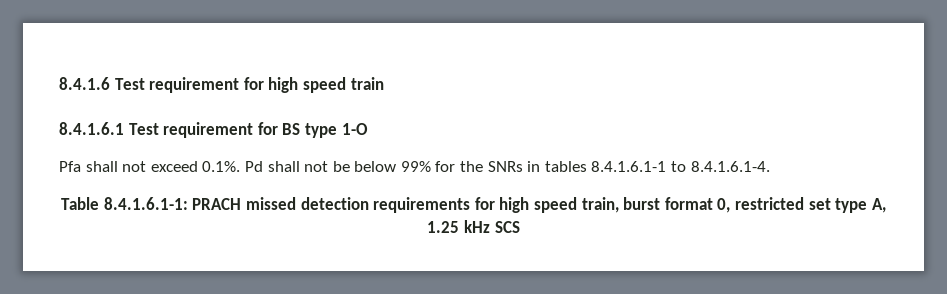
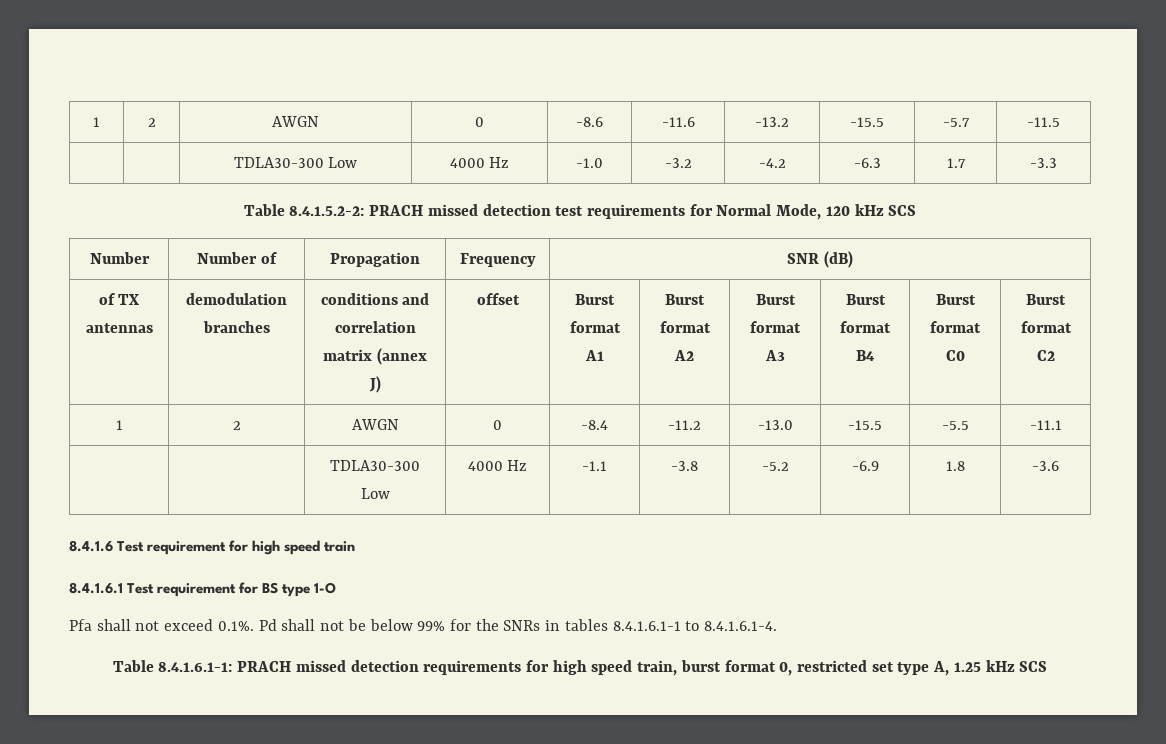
+ 1 | 2 | AWGN | 0 | -8.6 | -11.6 | -13.2 | -15.5 | -5.7 | -11.5
+ | | TDLA30-300 Low | 4000 Hz | -1.0 | -3.2 | -4.2 | -6.3 | 1.7 | -3.3
+ Table 8.4.1.5.2-2: PRACH missed detection test requirements for Normal Mode, 120 kHz SCS
+ Number | Number of | Propagation | Frequency | SNR (dB)
+ of TX antennas | demodulation branches | conditions and correlation matrix (annex J) | offset | Burst format A1 | Burst format A2 | Burst format A3 | Burst format B4 | Burst format C0 | Burst format C2
+ 1 | 2 | AWGN | 0 | -8.4 | -11.2 | -13.0 | -15.5 | -5.5 | -11.1
+ | | TDLA30-300 Low | 4000 Hz | -1.1 | -3.8 | -5.2 | -6.9 | 1.8 | -3.6

